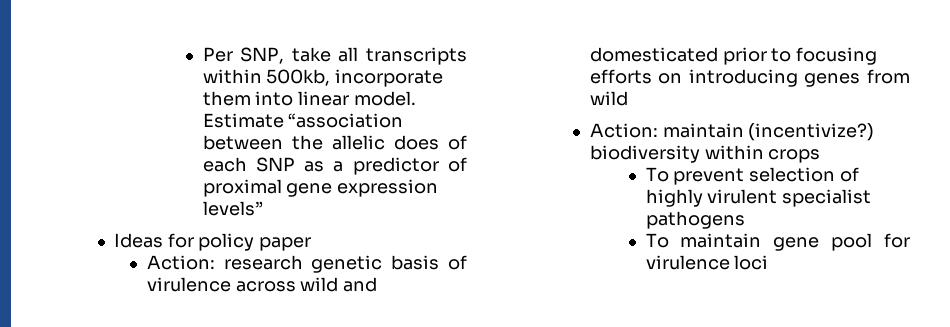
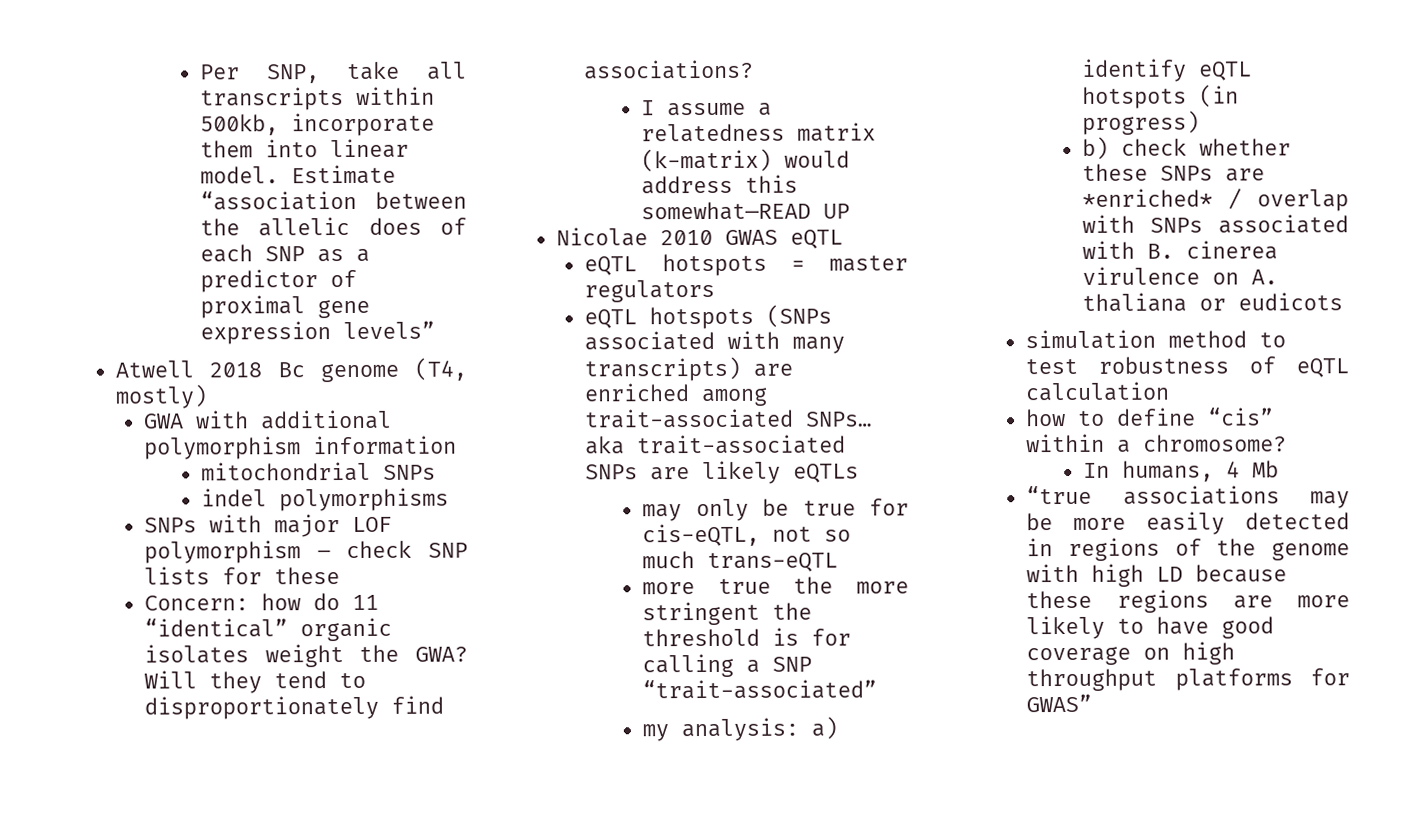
- Ideas for policy paper
- Action: research genetic basis of virulence across wild and domesticated prior to focusing efforts on introducing genes from wild
- Action: maintain (incentivize?) biodiversity within crops
- To prevent selection of highly virulent specialist pathogens
- To maintain gene pool for virulence loci
+ Atwell 2018 Bc genome (T4, mostly)
+ GWA with additional polymorphism information
+ mitochondrial SNPs
+ indel polymorphisms
+ SNPs with major LOF polymorphism – check SNP lists for these
+ Concern: how do 11 “identical” organic isolates weight the GWA? Will they tend to disproportionately find associations?
+ I assume a relatedness matrix (k-matrix) would address this somewhat—READ UP
+ Nicolae 2010 GWAS eQTL
+ eQTL hotspots = master regulators
+ eQTL hotspots (SNPs associated with many transcripts) are enriched among trait-associated SNPs… aka trait-associated SNPs are likely eQTLs
+ may only be true for cis-eQTL, not so much trans-eQTL
+ more true the more stringent the threshold is for calling a SNP “trait-associated”
+ my analysis: a) identify eQTL hotspots (in progress)
+ b) check whether these SNPs are *enriched* / overlap with SNPs associated with B. cinerea virulence on A. thaliana or eudicots
+ simulation method to test robustness of eQTL calculation
+ how to define “cis” within a chromosome?
+ In humans, 4 Mb
+ “true associations may be more easily detected in regions of the genome with high LD because these regions are more likely to have good coverage on high throughput platforms for GWAS”

